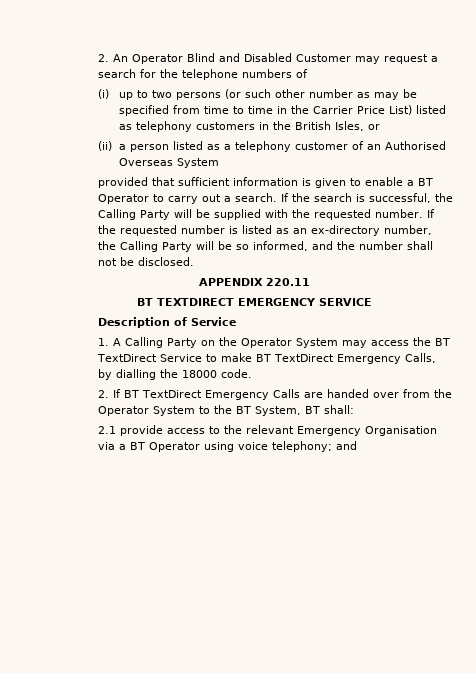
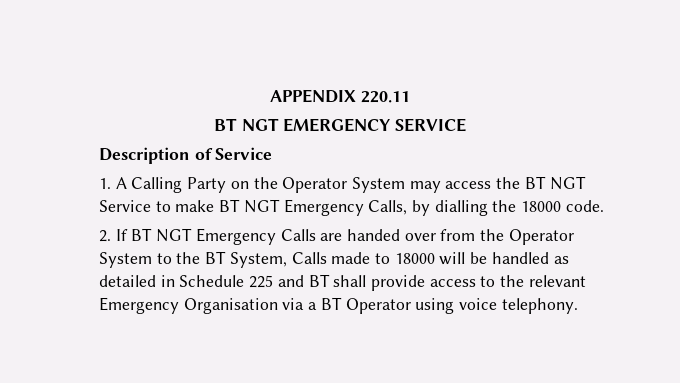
- 2. An Operator Blind and Disabled Customer may request a search for the telephone numbers of
- (i) up to two persons (or such other number as may be specified from time to time in the Carrier Price List) listed as telephony customers in the British Isles, or
- (ii) a person listed as a telephony customer of an Authorised Overseas System
- provided that sufficient information is given to enable a BT Operator to carry out a search. If the search is successful, the Calling Party will be supplied with the requested number. If the requested number is listed as an ex-directory number, the Calling Party will be so informed, and the number shall not be disclosed.
- BT TEXTDIRECT EMERGENCY SERVICE
+ BT NGT EMERGENCY SERVICE
- 1. A Calling Party on the Operator System may access the BT TextDirect Service to make BT TextDirect Emergency Calls, by dialling the 18000 code.
+ 1. A Calling Party on the Operator System may access the BT NGT Service to make BT NGT Emergency Calls, by dialling the 18000 code.
- 2. If BT TextDirect Emergency Calls are handed over from the Operator System to the BT System, BT shall:
- 2.1 provide access to the relevant Emergency Organisation via a BT Operator using voice telephony; and
+ 2. If BT NGT Emergency Calls are handed over from the Operator System to the BT System, Calls made to 18000 will be handled as detailed in Schedule 225 and BT shall provide access to the relevant Emergency Organisation via a BT Operator using voice telephony.

